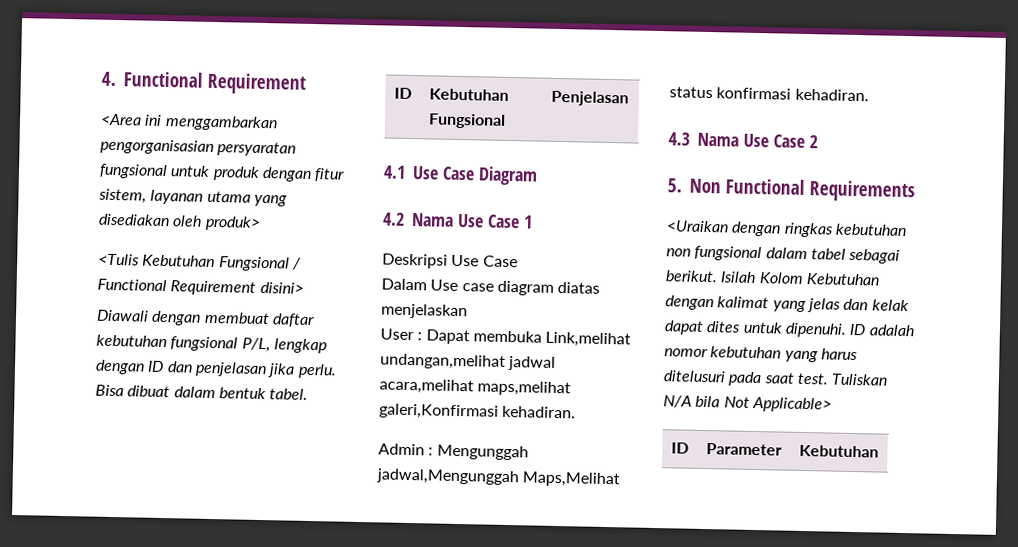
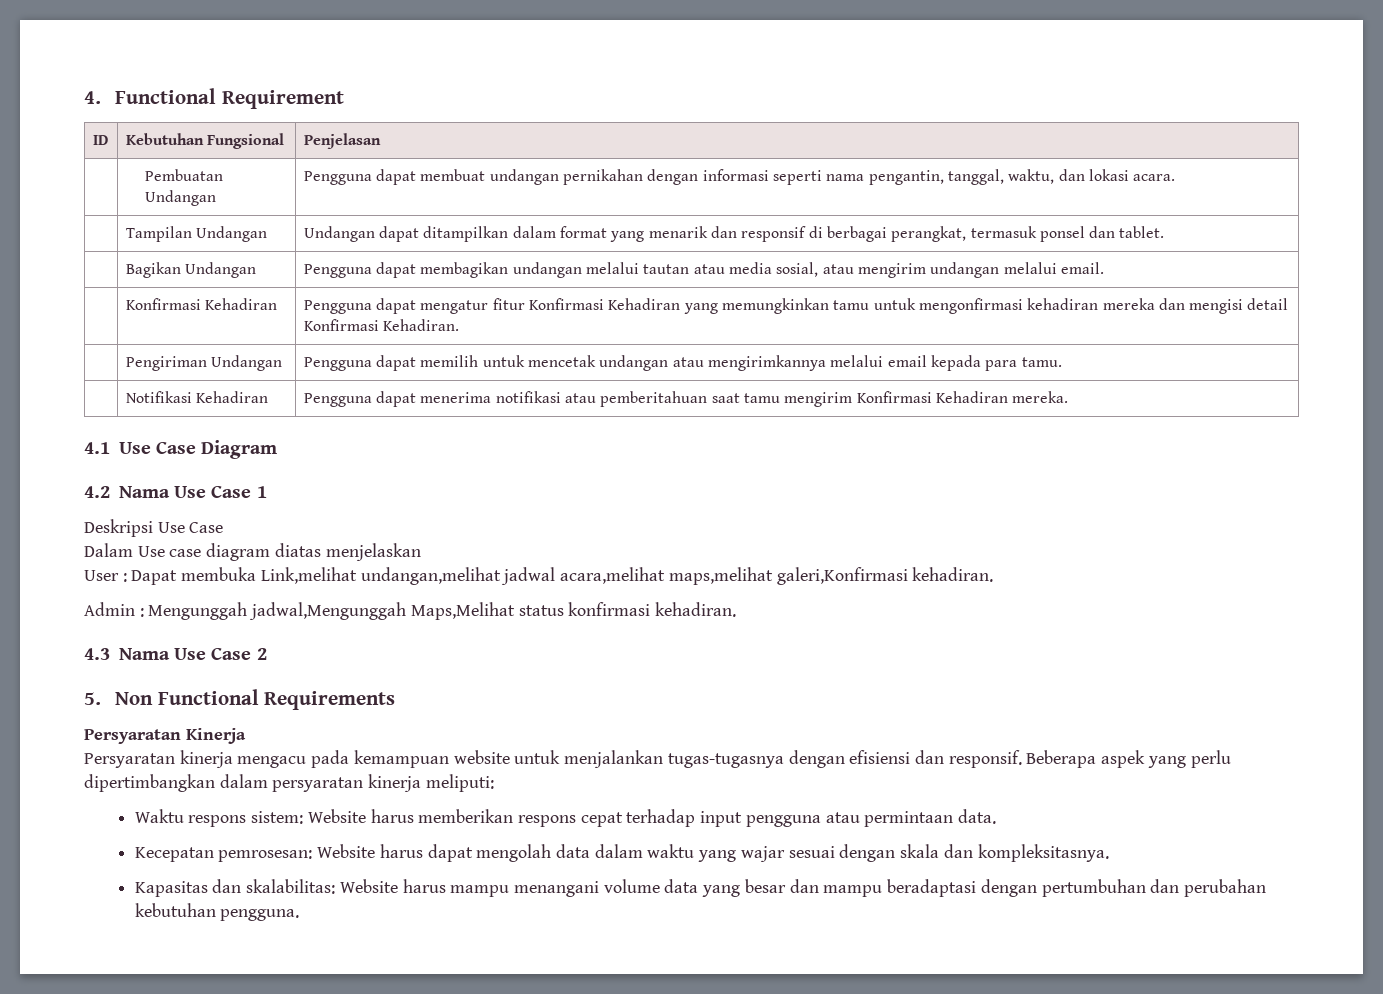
- <Area ini menggambarkan pengorganisasian persyaratan fungsional untuk produk dengan fitur sistem, layanan utama yang disediakan oleh produk>
- <Tulis Kebutuhan Fungsional / Functional Requirement disini>
- Diawali dengan membuat daftar kebutuhan fungsional P/L, lengkap dengan ID dan penjelasan jika perlu. Bisa dibuat dalam bentuk tabel.
  ID | Kebutuhan Fungsional | Penjelasan
+ | Pembuatan Undangan | Pengguna dapat membuat undangan pernikahan dengan informasi seperti nama pengantin, tanggal, waktu, dan lokasi acara.
+ | Tampilan Undangan | Undangan dapat ditampilkan dalam format yang menarik dan responsif di berbagai perangkat, termasuk ponsel dan tablet.
+ | Bagikan Undangan | Pengguna dapat membagikan undangan melalui tautan atau media sosial, atau mengirim undangan melalui email.
+ | Konfirmasi Kehadiran | Pengguna dapat mengatur fitur Konfirmasi Kehadiran yang memungkinkan tamu untuk mengonfirmasi kehadiran mereka dan mengisi detail Konfirmasi Kehadiran.
+ | Pengiriman Undangan | Pengguna dapat memilih untuk mencetak undangan atau mengirimkannya melalui email kepada para tamu.
+ | Notifikasi Kehadiran | Pengguna dapat menerima notifikasi atau pemberitahuan saat tamu mengirim Konfirmasi Kehadiran mereka.
- <Uraikan dengan ringkas kebutuhan non fungsional dalam tabel sebagai berikut. Isilah Kolom Kebutuhan dengan kalimat yang jelas dan kelak dapat dites untuk dipenuhi. ID adalah nomor kebutuhan yang harus ditelusuri pada saat test. Tuliskan N/A bila Not Applicable>
- ID | Parameter | Kebutuhan
+ Persyaratan Kinerja
+ Persyaratan kinerja mengacu pada kemampuan website untuk menjalankan tugas-tugasnya dengan efisiensi dan responsif. Beberapa aspek yang perlu dipertimbangkan dalam persyaratan kinerja meliputi:
+ Waktu respons sistem: Website harus memberikan respons cepat terhadap input pengguna atau permintaan data.
+ Kecepatan pemrosesan: Website harus dapat mengolah data dalam waktu yang wajar sesuai dengan skala dan kompleksitasnya.
+ Kapasitas dan skalabilitas: Website harus mampu menangani volume data yang besar dan mampu beradaptasi dengan pertumbuhan dan perubahan kebutuhan pengguna.

